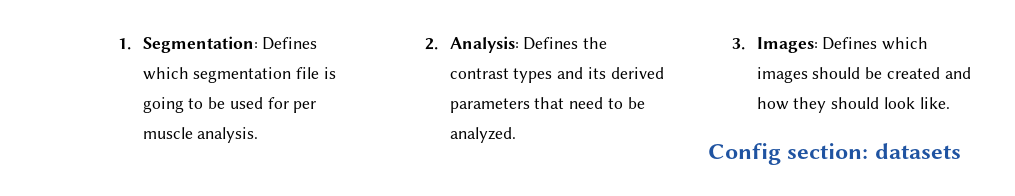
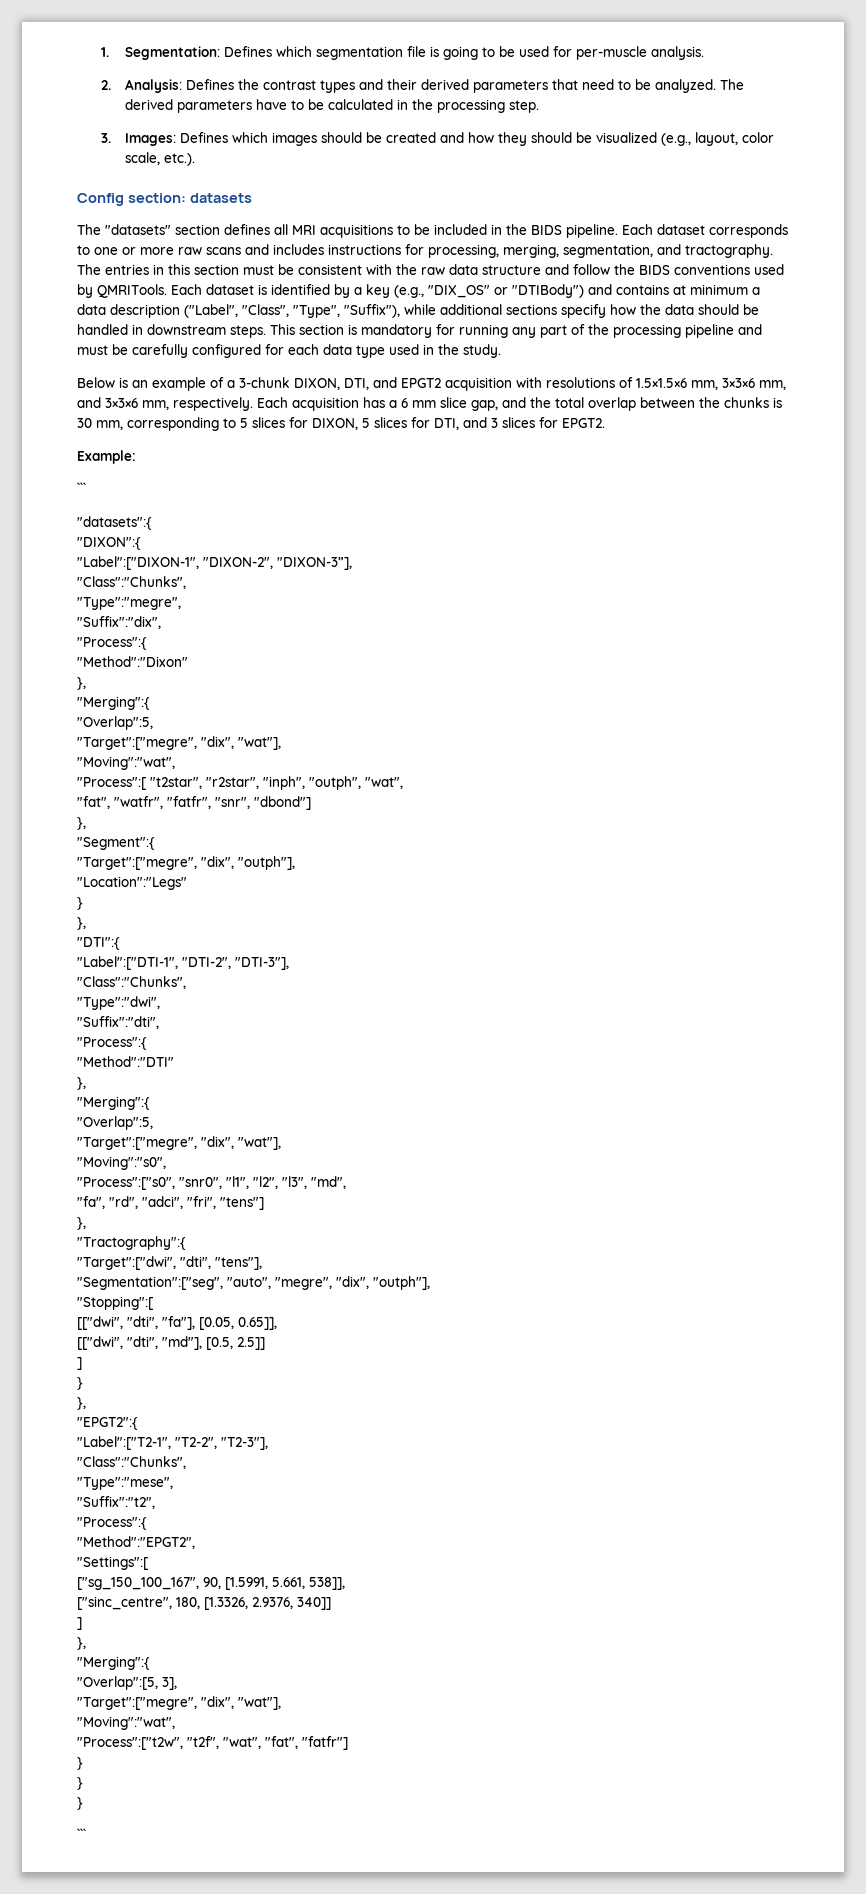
- 1. Segmentation: Defines which segmentation file is going to be used for per muscle analysis.
+ 1. Segmentation: Defines which segmentation file is going to be used for per-muscle analysis.
- 2. Analysis: Defines the contrast types and its derived parameters that need to be analyzed.
+ 2. Analysis: Defines the contrast types and their derived parameters that need to be analyzed. The derived parameters have to be calculated in the processing step.
- 3. Images: Defines which images should be created and how they should look like.
+ 3. Images: Defines which images should be created and how they should be visualized (e.g., layout, color scale, etc.).
  Config section: datasets
+ The "datasets" section defines all MRI acquisitions to be included in the BIDS pipeline. Each dataset corresponds to one or more raw scans and includes instructions for processing, merging, segmentation, and tractography. The entries in this section must be consistent with the raw data structure and follow the BIDS conventions used by QMRITools. Each dataset is identified by a key (e.g., "DIX_OS" or "DTIBody") and contains at minimum a data description ("Label", "Class", "Type", "Suffix"), while additional sections specify how the data should be handled in downstream steps. This section is mandatory for running any part of the processing pipeline and must be carefully configured for each data type used in the study.
+ Below is an example of a 3-chunk DIXON, DTI, and EPGT2 acquisition with resolutions of 1.5×1.5×6 mm, 3×3×6 mm, and 3×3×6 mm, respectively. Each acquisition has a 6 mm slice gap, and the total overlap between the chunks is 30 mm, corresponding to 5 slices for DIXON, 5 slices for DTI, and 3 slices for EPGT2.
+ Example:
+ ```
+ "datasets":{
+ "DIXON":{
+ "Label":["DIXON-1", "DIXON-2", "DIXON-3”],
+ "Class":"Chunks",
+ "Type":"megre",
+ "Suffix":"dix",
+ "Process":{
+ "Method":"Dixon"
+ },
+ "Merging":{
+ "Overlap":5,
+ "Target":["megre", "dix", "wat"],
+ "Moving":"wat",
+ "Process":[ "t2star", "r2star", "inph", "outph", "wat",
+ "fat", "watfr", "fatfr", "snr", "dbond"]
+ },
+ "Segment":{
+ "Target":["megre", "dix", "outph"],
+ "Location":"Legs"
+ }
+ },
+ "DTI":{
+ "Label":["DTI-1", "DTI-2", "DTI-3"],
+ "Class":"Chunks",
+ "Type":"dwi",
+ "Suffix":"dti",
+ "Process":{
+ "Method":"DTI"
+ },
+ "Merging":{
+ "Overlap":5,
+ "Target":["megre", "dix", "wat"],
+ "Moving":"s0",
+ "Process":["s0", "snr0", "l1", "l2", "l3", "md",
+ "fa", "rd", "adci", "fri", "tens"]
+ },
+ "Tractography":{
+ "Target":["dwi", "dti", "tens"],
+ "Segmentation":["seg", "auto", "megre", "dix", "outph"],
+ "Stopping":[
+ [["dwi", "dti", "fa"], [0.05, 0.65]],
+ [["dwi", "dti", "md"], [0.5, 2.5]]
+ ]
+ }
+ },
+ "EPGT2":{
+ "Label":["T2-1", "T2-2", "T2-3"],
+ "Class":"Chunks",
+ "Type":"mese",
+ "Suffix":"t2",
+ "Process":{
+ "Method":"EPGT2",
+ "Settings":[
+ ["sg_150_100_167", 90, [1.5991, 5.661, 538]],
+ ["sinc_centre", 180, [1.3326, 2.9376, 340]]
+ ]
+ },
+ "Merging":{
+ "Overlap":[5, 3],
+ "Target":["megre", "dix", "wat"],
+ "Moving":"wat",
+ "Process":["t2w", "t2f", "wat", "fat", "fatfr"]
+ }
+ }
+ }
+ ```

